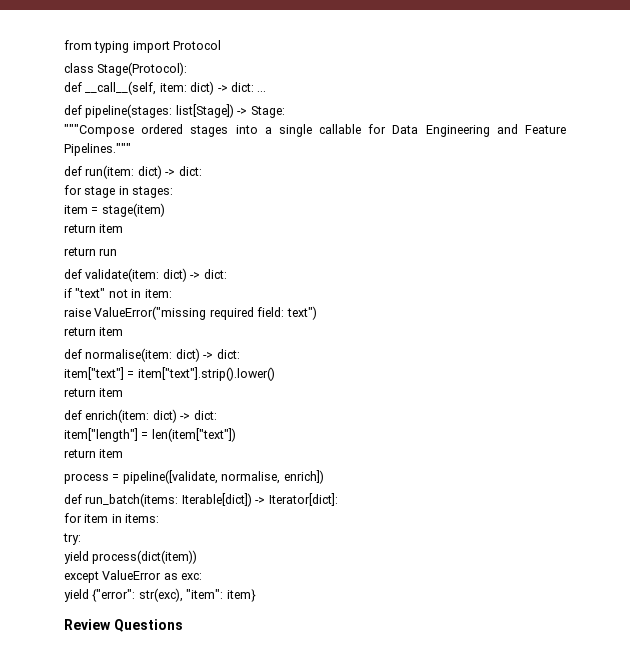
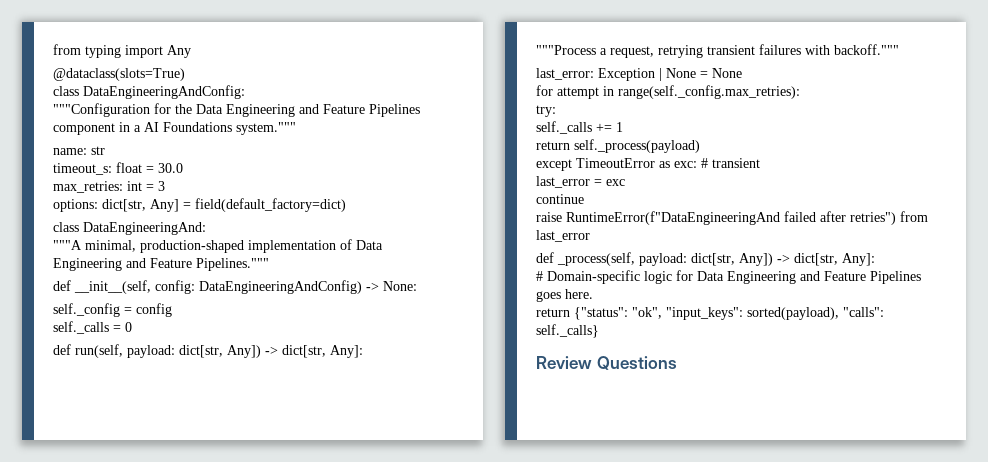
- from typing import Protocol
- class Stage(Protocol):
- def __call__(self, item: dict) -> dict: ...
- def pipeline(stages: list[Stage]) -> Stage:
- """Compose ordered stages into a single callable for Data Engineering and Feature Pipelines."""
+ from typing import Any
+ @dataclass(slots=True)
+ class DataEngineeringAndConfig:
+ """Configuration for the Data Engineering and Feature Pipelines component in a AI Foundations system."""
+ name: str
+ timeout_s: float = 30.0
+ max_retries: int = 3
+ options: dict[str, Any] = field(default_factory=dict)
+ class DataEngineeringAnd:
+ """A minimal, production-shaped implementation of Data Engineering and Feature Pipelines."""
- def run(item: dict) -> dict:
- for stage in stages:
- item = stage(item)
- return item
- return run
- def validate(item: dict) -> dict:
- if "text" not in item:
- raise ValueError("missing required field: text")
- return item
- def normalise(item: dict) -> dict:
- item["text"] = item["text"].strip().lower()
- return item
- def enrich(item: dict) -> dict:
- item["length"] = len(item["text"])
- return item
- process = pipeline([validate, normalise, enrich])
- def run_batch(items: Iterable[dict]) -> Iterator[dict]:
- for item in items:
+ def __init__(self, config: DataEngineeringAndConfig) -> None:
+ self._config = config
+ self._calls = 0
+ def run(self, payload: dict[str, Any]) -> dict[str, Any]:
+ """Process a request, retrying transient failures with backoff."""
+ last_error: Exception | None = None
+ for attempt in range(self._config.max_retries):
  try:
- yield process(dict(item))
+ self._calls += 1
+ return self._process(payload)
- except ValueError as exc:
- yield {"error": str(exc), "item": item}
+ except TimeoutError as exc: # transient
+ last_error = exc
+ continue
+ raise RuntimeError(f"DataEngineeringAnd failed after retries") from last_error
+ def _process(self, payload: dict[str, Any]) -> dict[str, Any]:
+ # Domain-specific logic for Data Engineering and Feature Pipelines goes here.
+ return {"status": "ok", "input_keys": sorted(payload), "calls": self._calls}

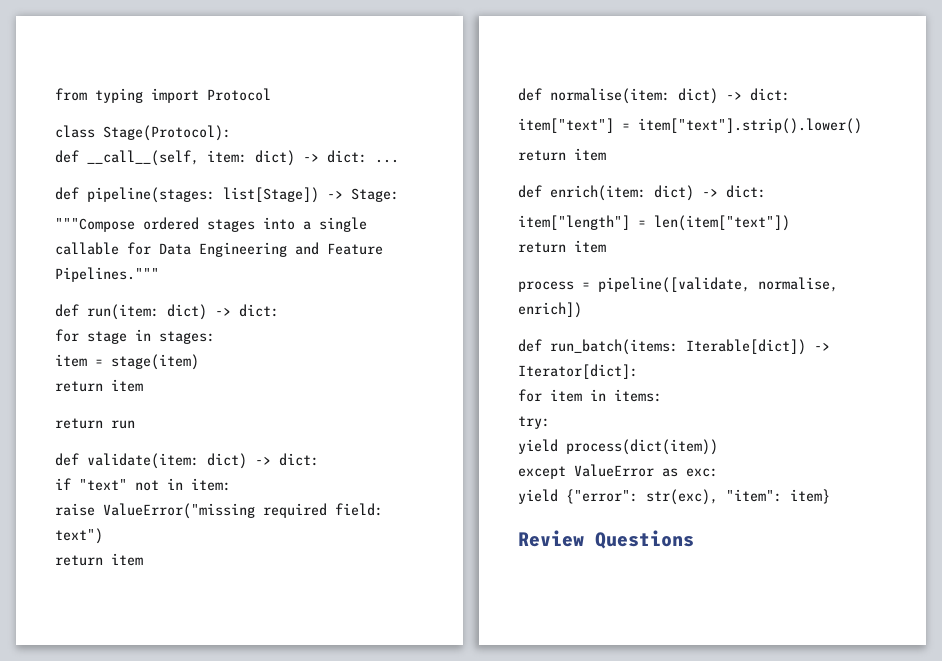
- from typing import Any
- @dataclass(slots=True)
- class DataEngineeringAndConfig:
- """Configuration for the Data Engineering and Feature Pipelines component in a AI Foundations system."""
- name: str
- timeout_s: float = 30.0
- max_retries: int = 3
- options: dict[str, Any] = field(default_factory=dict)
- class DataEngineeringAnd:
- """A minimal, production-shaped implementation of Data Engineering and Feature Pipelines."""
+ from typing import Protocol
+ class Stage(Protocol):
+ def __call__(self, item: dict) -> dict: ...
+ def pipeline(stages: list[Stage]) -> Stage:
+ """Compose ordered stages into a single callable for Data Engineering and Feature Pipelines."""
- def __init__(self, config: DataEngineeringAndConfig) -> None:
- self._config = config
- self._calls = 0
- def run(self, payload: dict[str, Any]) -> dict[str, Any]:
- """Process a request, retrying transient failures with backoff."""
- last_error: Exception | None = None
- for attempt in range(self._config.max_retries):
+ def run(item: dict) -> dict:
+ for stage in stages:
+ item = stage(item)
+ return item
+ return run
+ def validate(item: dict) -> dict:
+ if "text" not in item:
+ raise ValueError("missing required field: text")
+ return item
+ def normalise(item: dict) -> dict:
+ item["text"] = item["text"].strip().lower()
+ return item
+ def enrich(item: dict) -> dict:
+ item["length"] = len(item["text"])
+ return item
+ process = pipeline([validate, normalise, enrich])
+ def run_batch(items: Iterable[dict]) -> Iterator[dict]:
+ for item in items:
  try:
- self._calls += 1
- return self._process(payload)
+ yield process(dict(item))
- except TimeoutError as exc: # transient
- last_error = exc
- continue
- raise RuntimeError(f"DataEngineeringAnd failed after retries") from last_error
- def _process(self, payload: dict[str, Any]) -> dict[str, Any]:
- # Domain-specific logic for Data Engineering and Feature Pipelines goes here.
- return {"status": "ok", "input_keys": sorted(payload), "calls": self._calls}
+ except ValueError as exc:
+ yield {"error": str(exc), "item": item}

